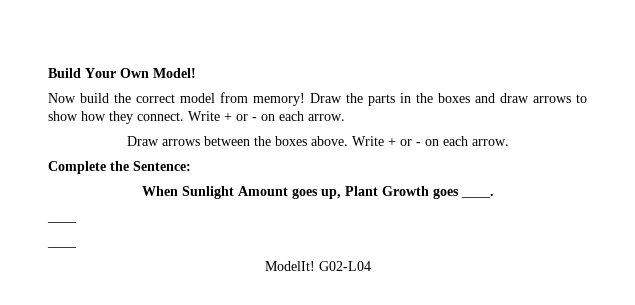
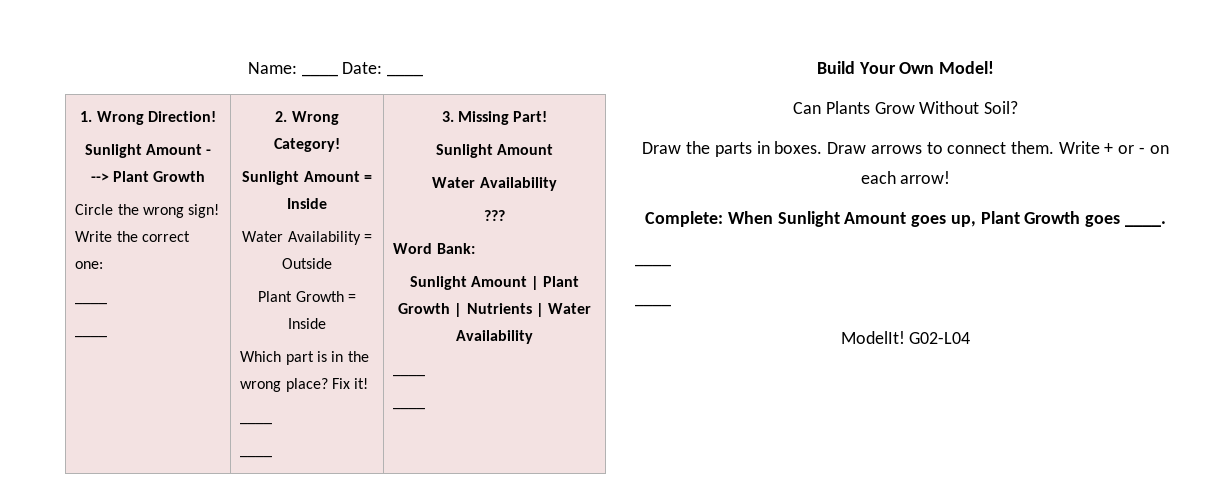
+ Name: ____ Date: ____
+ 1. Wrong Direction!
+ Sunlight Amount - --> Plant Growth
+ Circle the wrong sign! Write the correct one:
+ ____
+ ____ | 2. Wrong Category!
+ Sunlight Amount = Inside
+ Water Availability = Outside
+ Plant Growth = Inside
+ Which part is in the wrong place? Fix it!
+ ____
+ ____ | 3. Missing Part!
+ Sunlight Amount
+ Water Availability
+ ???
+ Word Bank:
+ Sunlight Amount | Plant Growth | Nutrients | Water Availability
+ ____
+ ____
  Build Your Own Model!
- Now build the correct model from memory! Draw the parts in the boxes and draw arrows to show how they connect. Write + or - on each arrow.
- Draw arrows between the boxes above. Write + or - on each arrow.
- Complete the Sentence:
- When Sunlight Amount goes up, Plant Growth goes ____.
+ Can Plants Grow Without Soil?
+ Draw the parts in boxes. Draw arrows to connect them. Write + or - on each arrow!
+ Complete: When Sunlight Amount goes up, Plant Growth goes ____.

